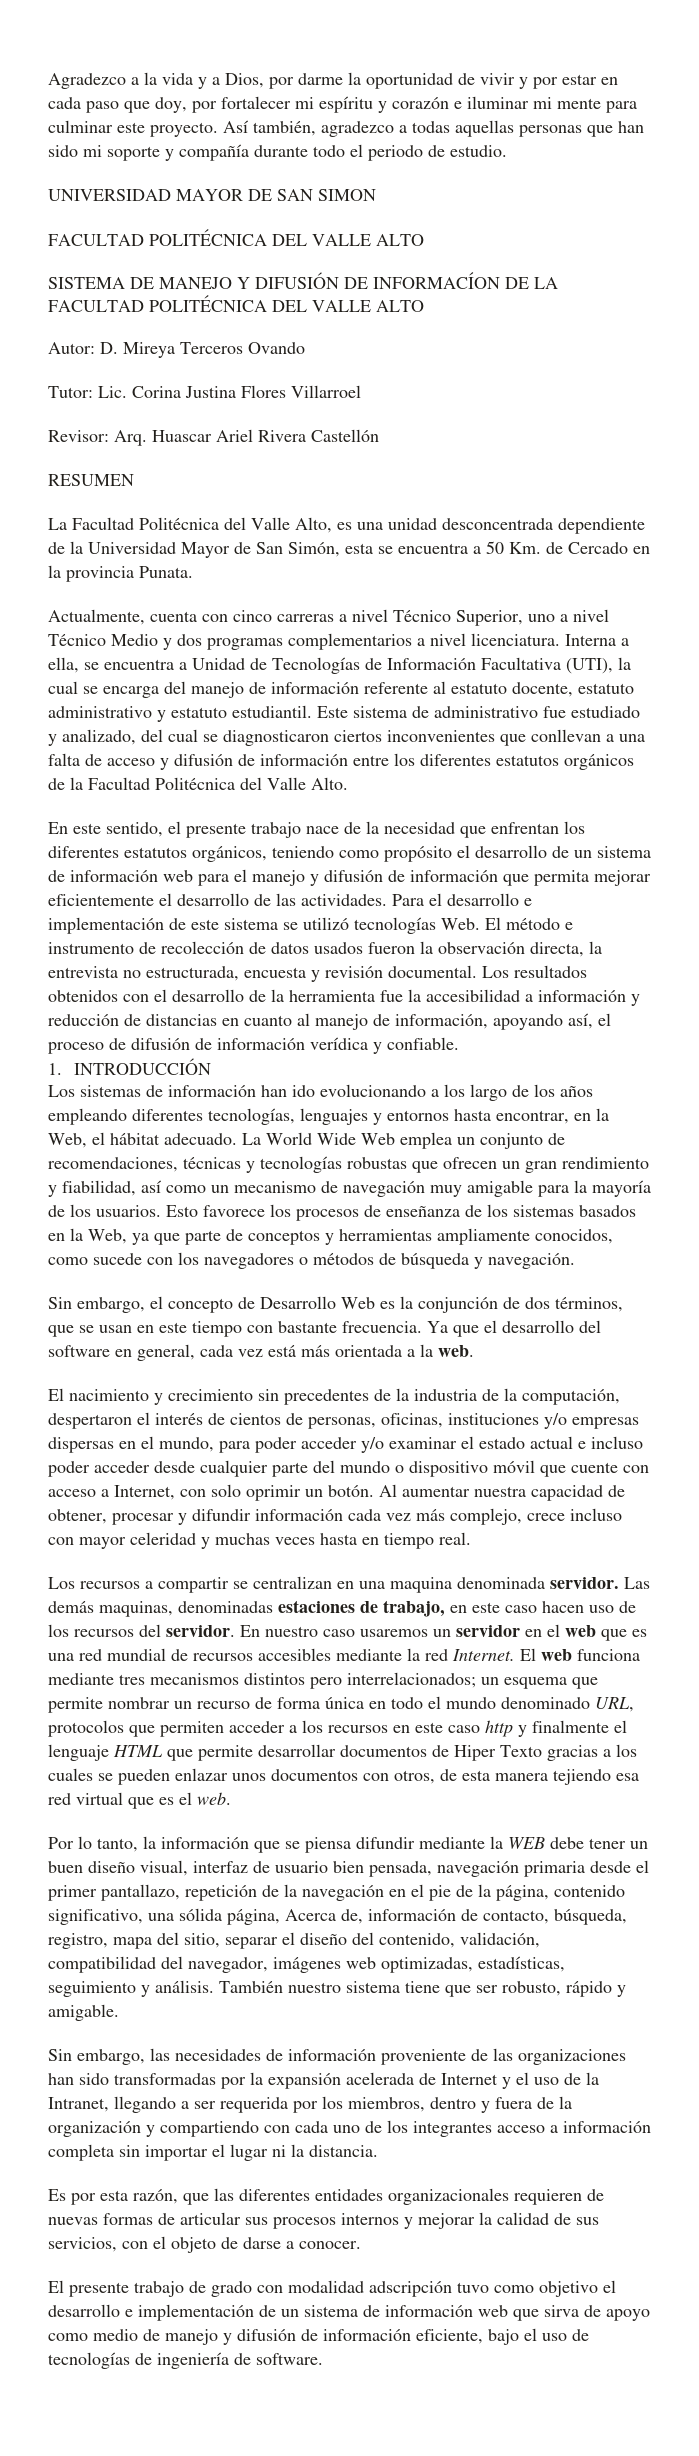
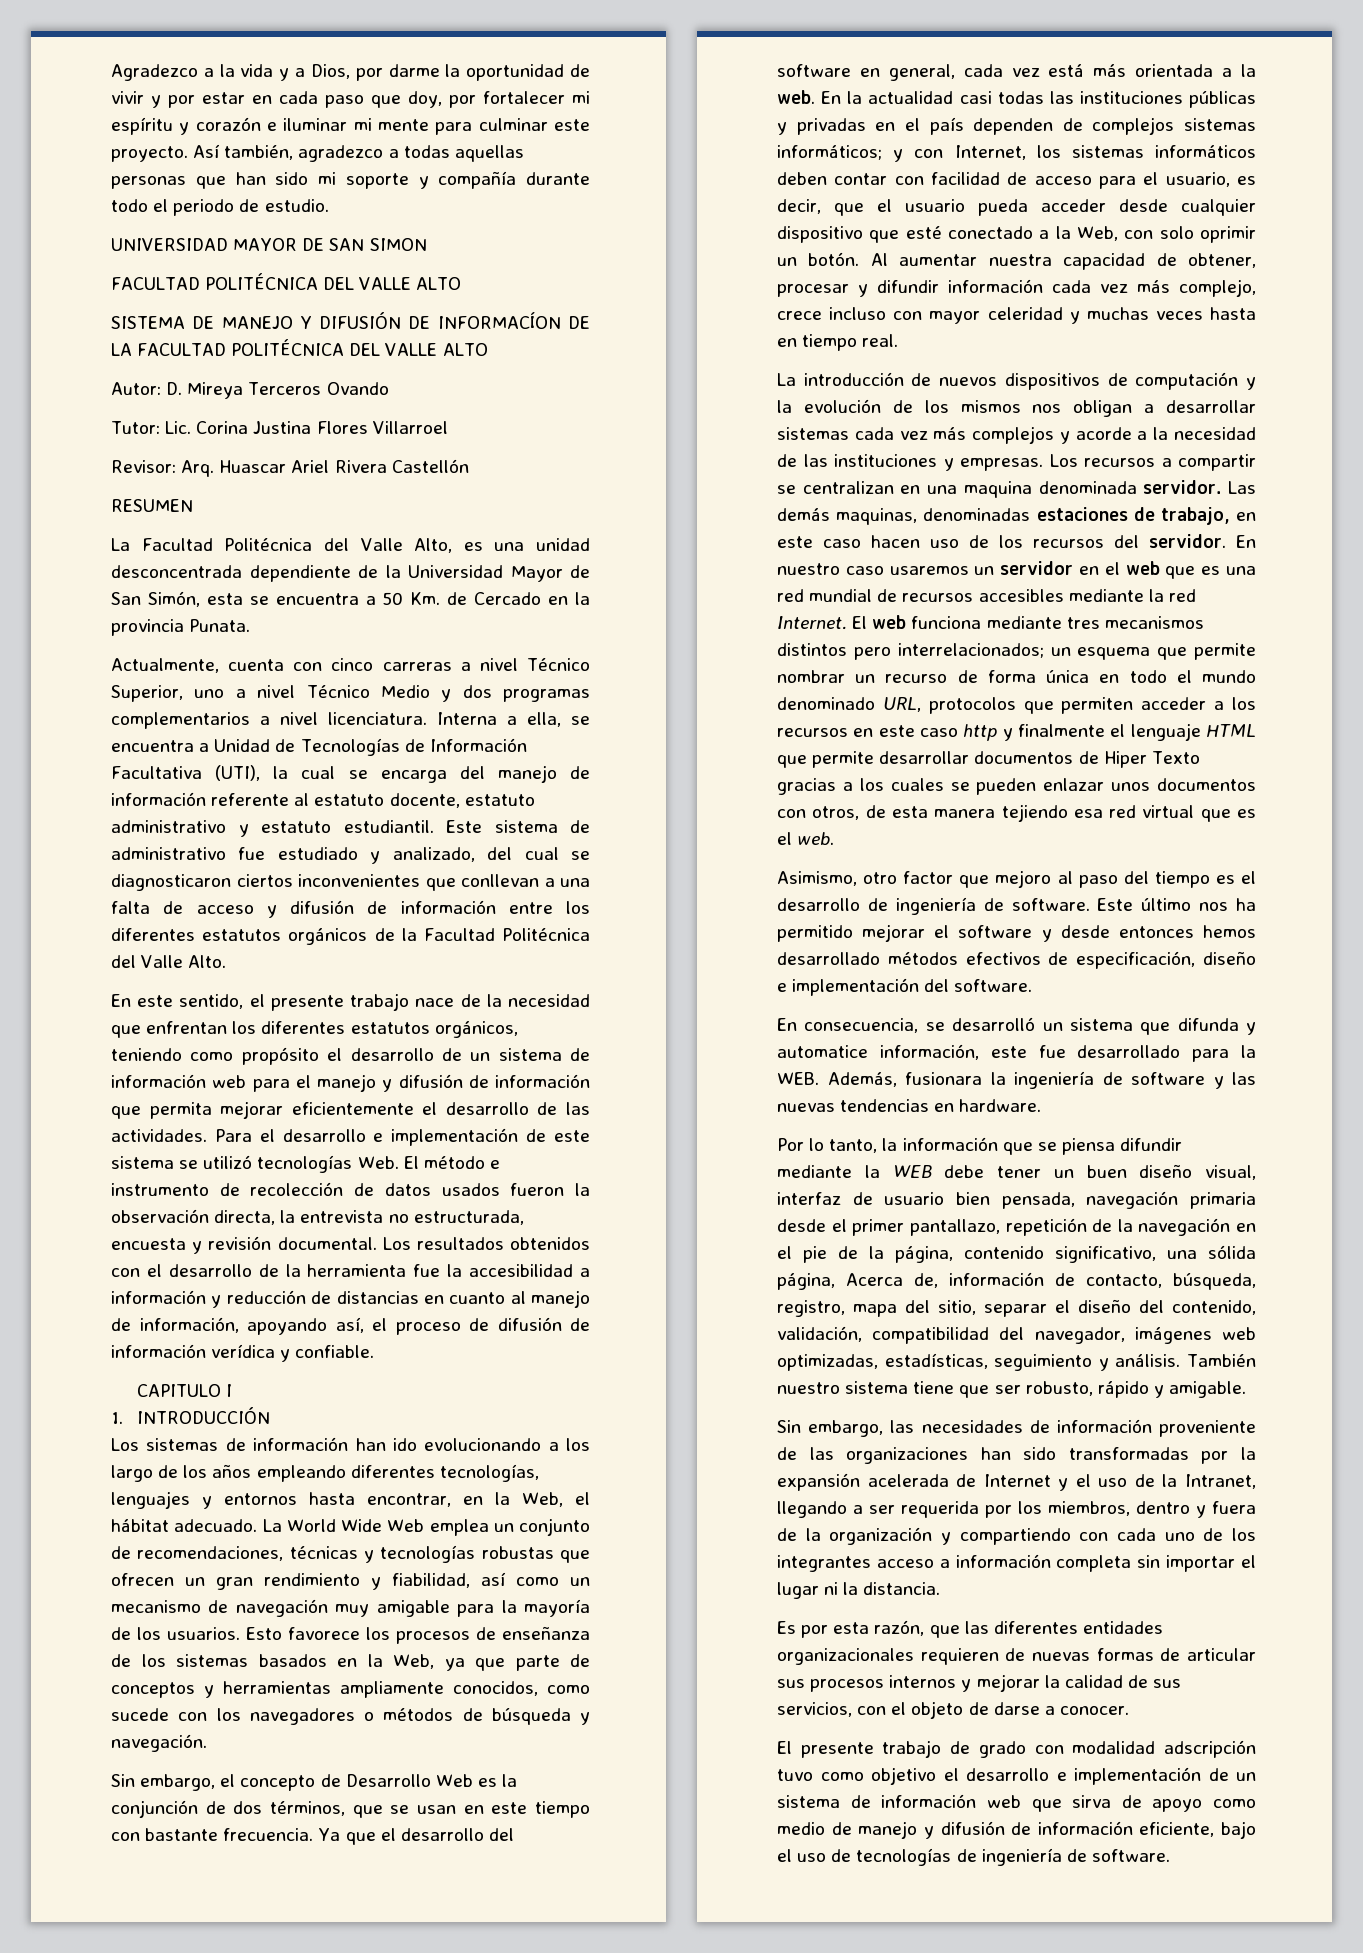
+ CAPITULO I
- Ya que el desarrollo del software en general, cada vez está más orientada a la web.
- El nacimiento y crecimiento sin precedentes de la industria de la computación, despertaron el interés de cientos de personas, oficinas, instituciones y/o empresas dispersas en el mundo, para poder acceder y/o examinar el estado actual e incluso poder acceder desde cualquier parte del mundo o dispositivo móvil que cuente con acceso a Internet, con solo oprimir un botón.
+ Ya que el desarrollo del software en general, cada vez está más orientada a la web. En la actualidad casi todas las instituciones públicas y privadas en el país dependen de complejos sistemas informáticos; y con Internet, los sistemas informáticos deben contar con facilidad de acceso para el usuario, es decir, que el usuario pueda acceder desde cualquier dispositivo que esté conectado a la Web, con solo oprimir un botón.
+ La introducción de nuevos dispositivos de computación y la evolución de los mismos nos obligan a desarrollar sistemas cada vez más complejos y acorde a la necesidad de las instituciones y empresas.
+ Asimismo, otro factor que mejoro al paso del tiempo es el desarrollo de ingeniería de software. Este último nos ha permitido mejorar el software y desde entonces hemos desarrollado métodos efectivos de especificación, diseño e implementación del software.
+ En consecuencia, se desarrolló un sistema que difunda y automatice información, este fue desarrollado para la WEB. Además, fusionara la ingeniería de software y las nuevas tendencias en hardware.

